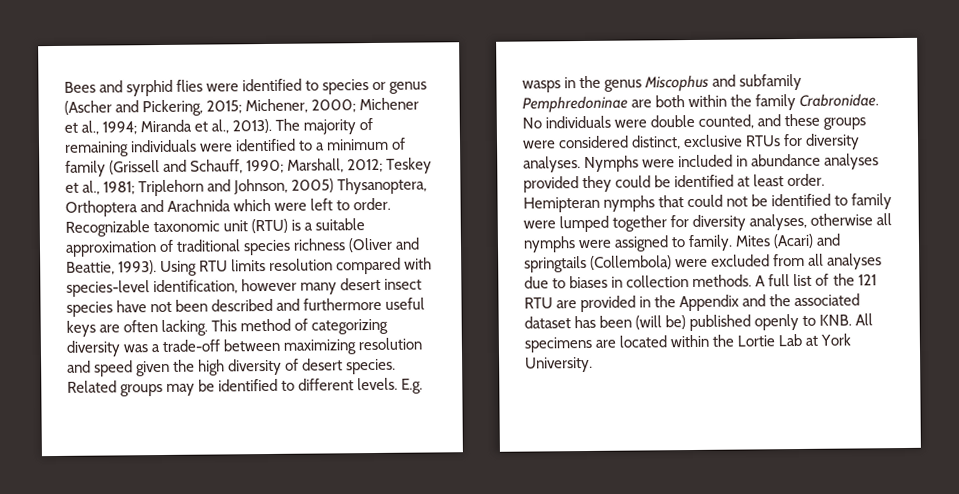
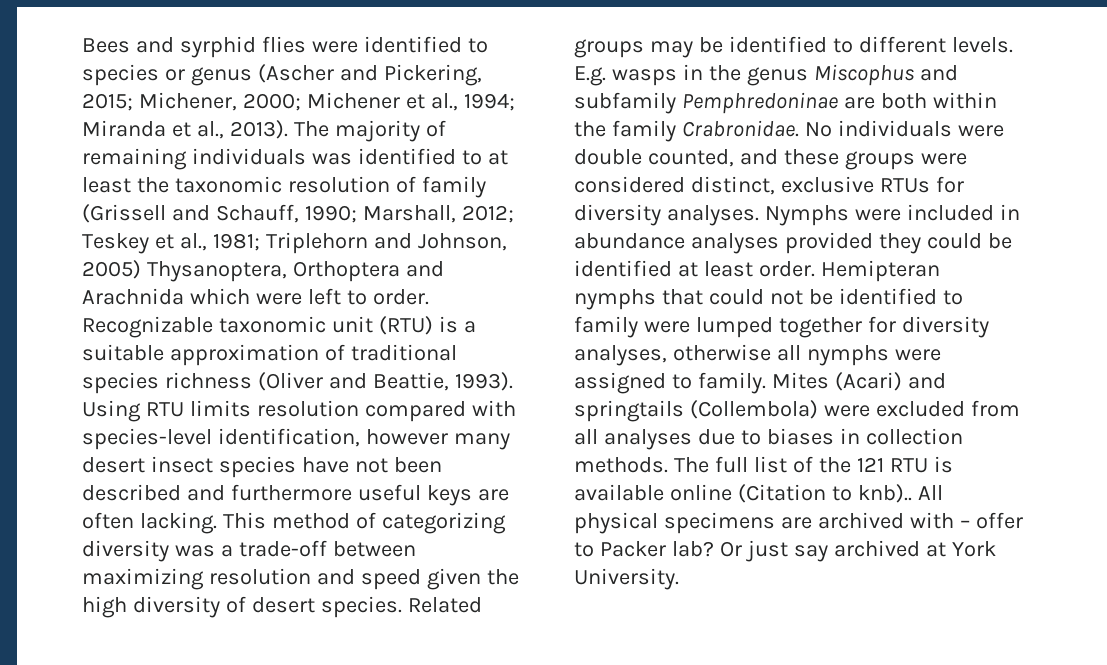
- The majority of remaining individuals were identified to a minimum of family (Grissell and Schauff, 1990; Marshall, 2012; Teskey et al., 1981; Triplehorn and Johnson, 2005) Thysanoptera, Orthoptera and Arachnida which were left to order.
+ The majority of remaining individuals was identified to at least the taxonomic resolution of family (Grissell and Schauff, 1990; Marshall, 2012; Teskey et al., 1981; Triplehorn and Johnson, 2005) Thysanoptera, Orthoptera and Arachnida which were left to order.
- A full list of the 121 RTU are provided in the Appendix and the associated dataset has been (will be) published openly to KNB. All specimens are located within the Lortie Lab at York University.
+ The full list of the 121 RTU is available online (Citation to knb).. All physical specimens are archived with – offer to Packer lab? Or just say archived at York University.

